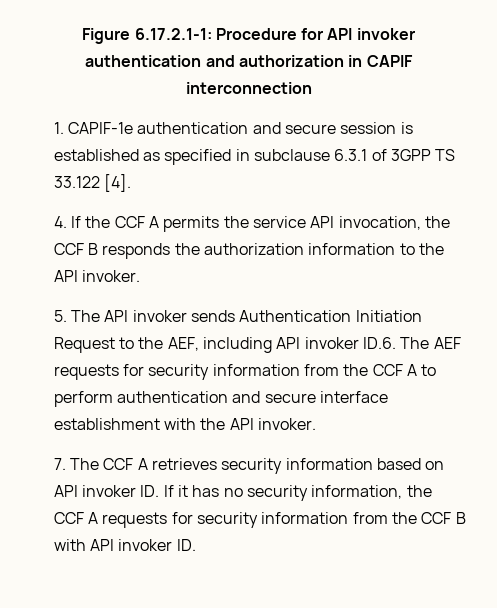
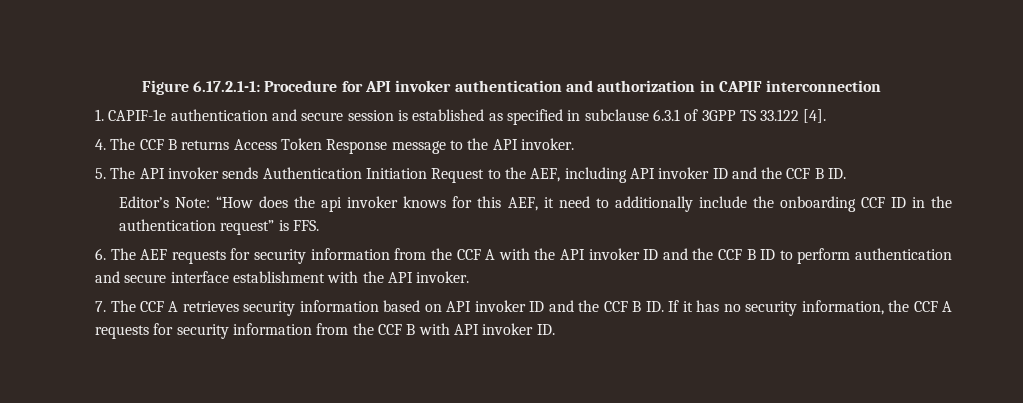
- 4. If the CCF A permits the service API invocation, the CCF B responds the authorization information to the API invoker.
+ 4. The CCF B returns Access Token Response message to the API invoker.
- 5. The API invoker sends Authentication Initiation Request to the AEF, including API invoker ID.6. The AEF requests for security information from the CCF A to perform authentication and secure interface establishment with the API invoker.
+ 5. The API invoker sends Authentication Initiation Request to the AEF, including API invoker ID and the CCF B ID.
+ Editor’s Note: “How does the api invoker knows for this AEF, it need to additionally include the onboarding CCF ID in the authentication request” is FFS.
+ 6. The AEF requests for security information from the CCF A with the API invoker ID and the CCF B ID to perform authentication and secure interface establishment with the API invoker.
- 7. The CCF A retrieves security information based on API invoker ID. If it has no security information, the CCF A requests for security information from the CCF B with API invoker ID.
+ 7. The CCF A retrieves security information based on API invoker ID and the CCF B ID. If it has no security information, the CCF A requests for security information from the CCF B with API invoker ID.

